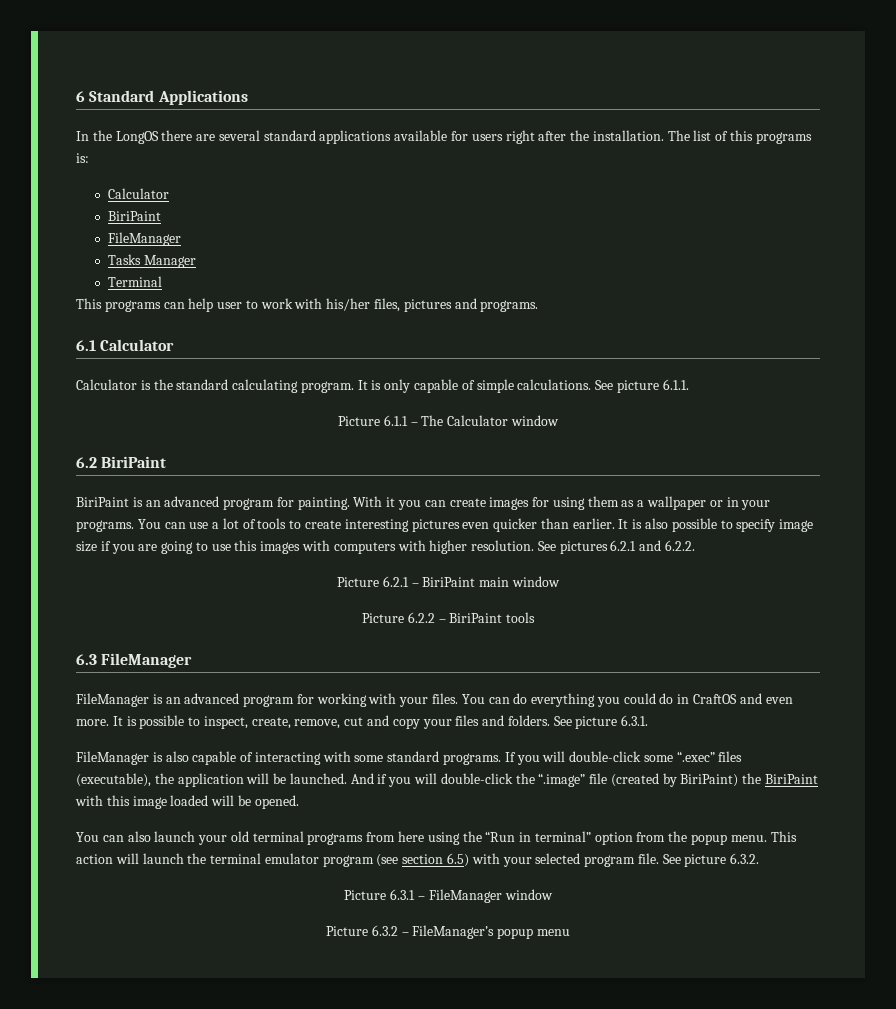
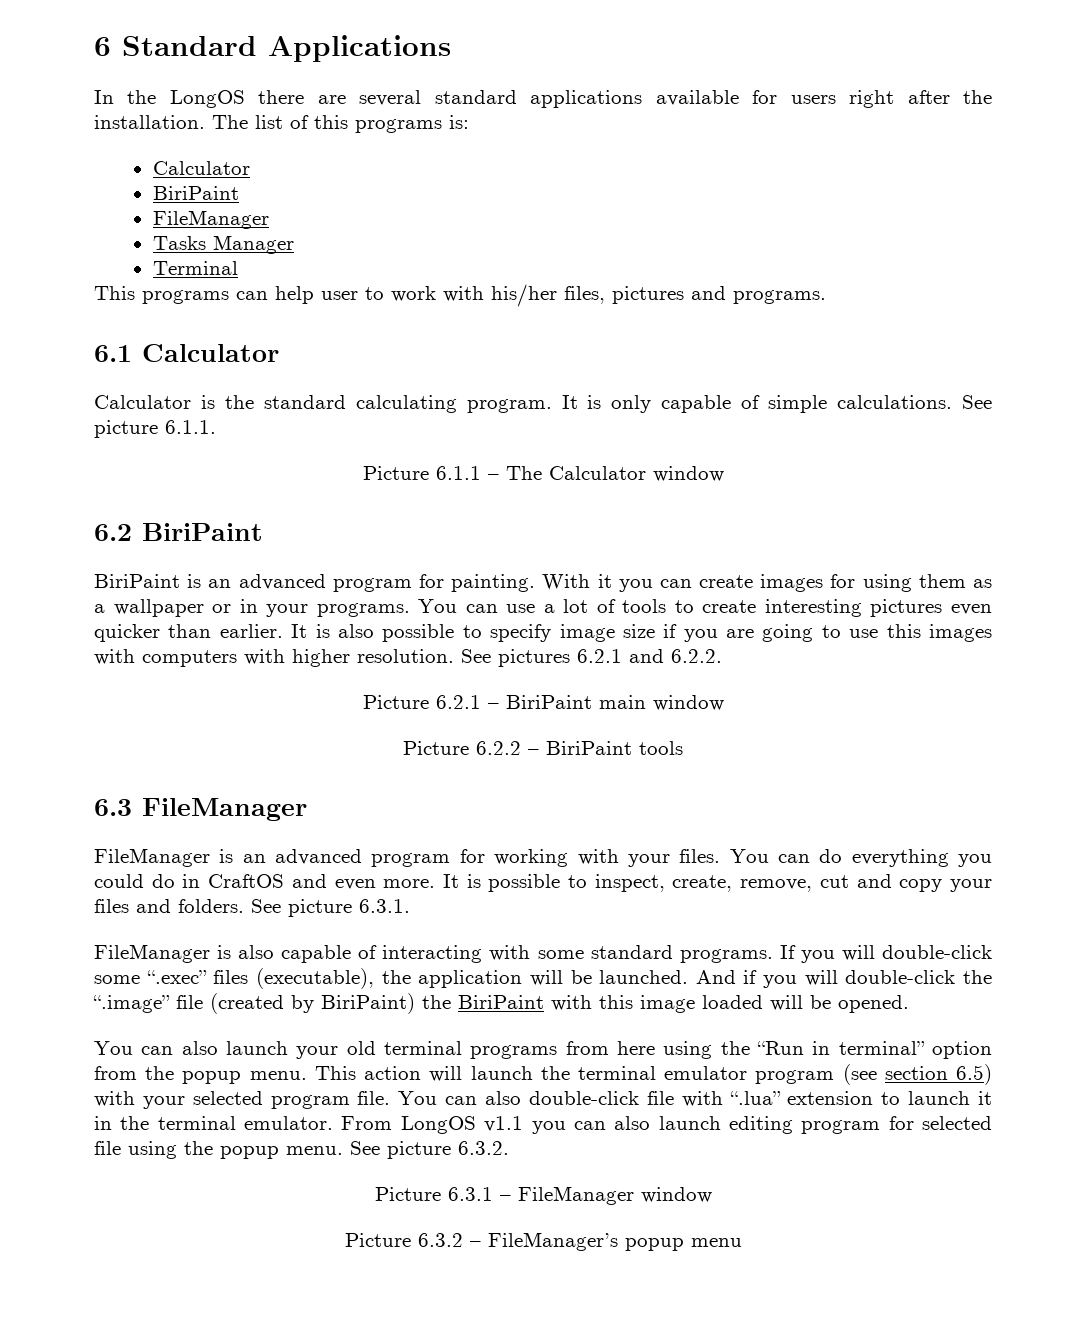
+ You can also double-click file with “.lua” extension to launch it in the terminal emulator. From LongOS v1.1 you can also launch editing program for selected file using the popup menu.

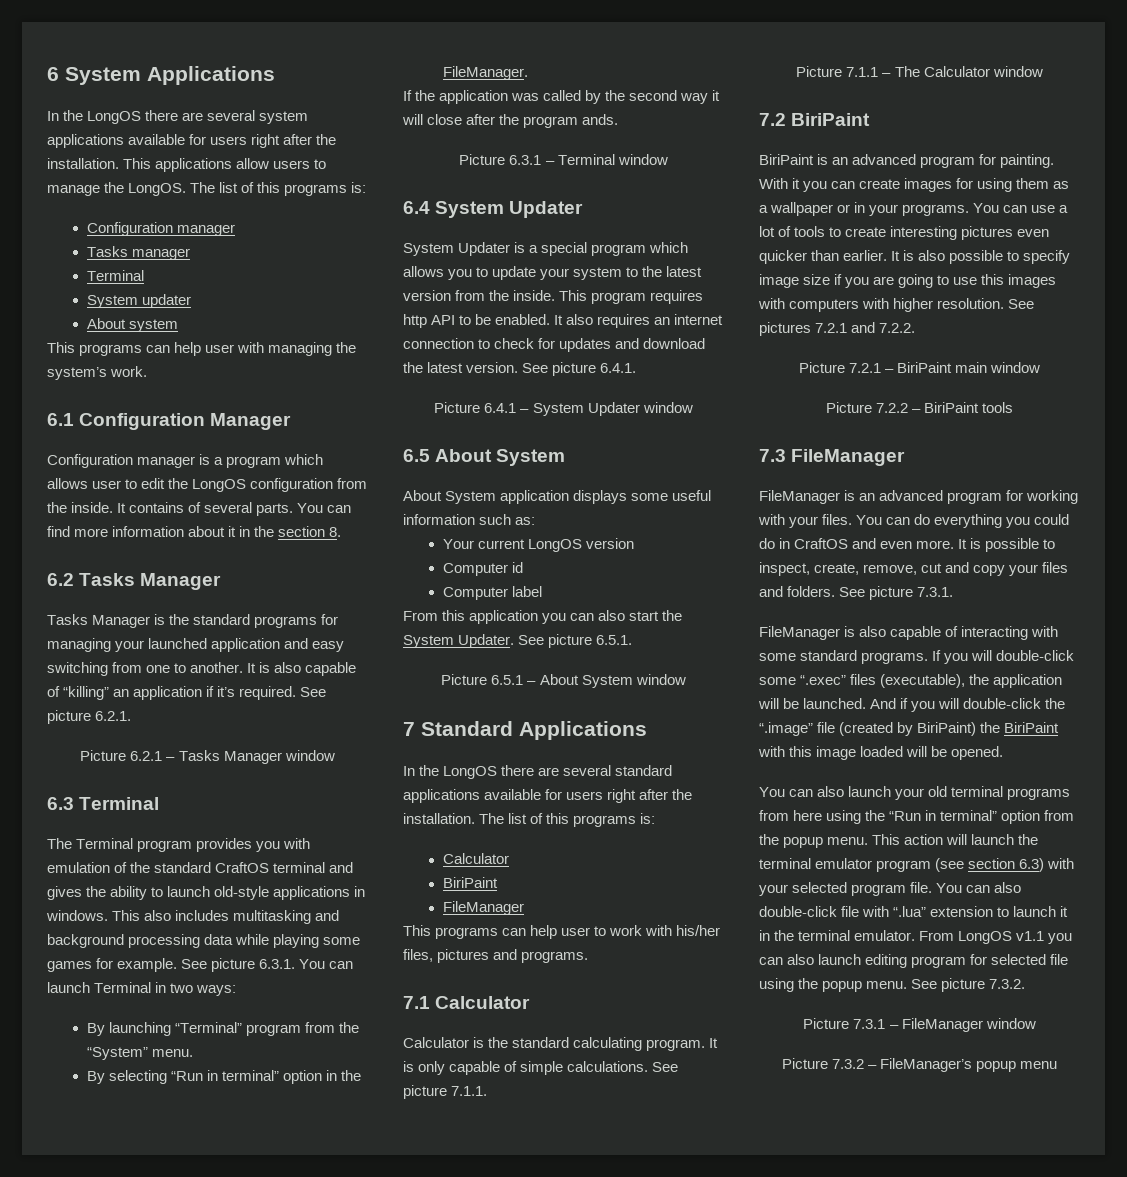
- 6 Standard Applications
+ 6 System Applications
+ In the LongOS there are several system applications available for users right after the installation. This applications allow users to manage the LongOS. The list of this programs is:
+ Configuration manager
+ Tasks manager
+ Terminal
+ System updater
+ About system
+ This programs can help user with managing the system’s work.
+ 6.1 Configuration Manager
+ Configuration manager is a program which allows user to edit the LongOS configuration from the inside. It contains of several parts. You can find more information about it in the section 8.
+ 6.2 Tasks Manager
+ Tasks Manager is the standard programs for managing your launched application and easy switching from one to another. It is also capable of “killing” an application if it’s required. See picture 6.2.1.
+ Picture 6.2.1 – Tasks Manager window
+ 6.3 Terminal
+ The Terminal program provides you with emulation of the standard CraftOS terminal and gives the ability to launch old-style applications in windows. This also includes multitasking and background processing data while playing some games for example. See picture 6.3.1. You can launch Terminal in two ways:
+ By launching “Terminal” program from the “System” menu.
+ By selecting “Run in terminal” option in the FileManager.
+ If the application was called by the second way it will close after the program ands.
+ Picture 6.3.1 – Terminal window
+ 6.4 System Updater
+ System Updater is a special program which allows you to update your system to the latest version from the inside. This program requires http API to be enabled. It also requires an internet connection to check for updates and download the latest version. See picture 6.4.1.
+ Picture 6.4.1 – System Updater window
+ 6.5 About System
+ About System application displays some useful information such as:
+ Your current LongOS version
+ Computer id
+ Computer label
+ From this application you can also start the System Updater. See picture 6.5.1.
+ Picture 6.5.1 – About System window
+ 7 Standard Applications
- Tasks Manager
- Terminal
- 6.1 Calculator
+ 7.1 Calculator
- See picture 6.1.1.
- Picture 6.1.1 – The Calculator window
+ See picture 7.1.1.
+ Picture 7.1.1 – The Calculator window
- 6.2 BiriPaint
+ 7.2 BiriPaint
- See pictures 6.2.1 and 6.2.2.
- Picture 6.2.1 – BiriPaint main window
+ See pictures 7.2.1 and 7.2.2.
+ Picture 7.2.1 – BiriPaint main window
- Picture 6.2.2 – BiriPaint tools
+ Picture 7.2.2 – BiriPaint tools
- 6.3 FileManager
+ 7.3 FileManager
- See picture 6.3.1.
+ See picture 7.3.1.
- This action will launch the terminal emulator program (see section 6.5) with your selected program file.
+ This action will launch the terminal emulator program (see section 6.3) with your selected program file.
- See picture 6.3.2.
- Picture 6.3.1 – FileManager window
+ See picture 7.3.2.
+ Picture 7.3.1 – FileManager window
- Picture 6.3.2 – FileManager’s popup menu
+ Picture 7.3.2 – FileManager’s popup menu

